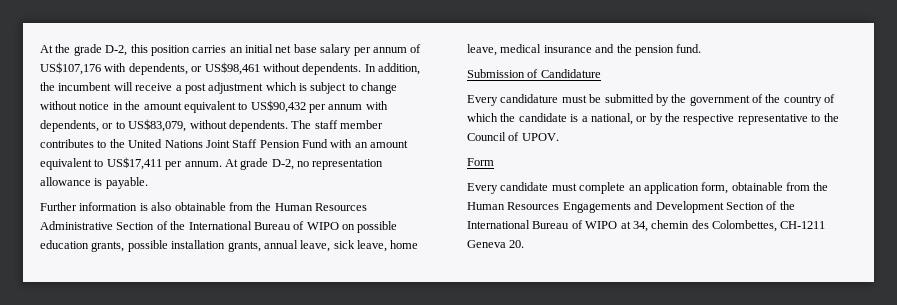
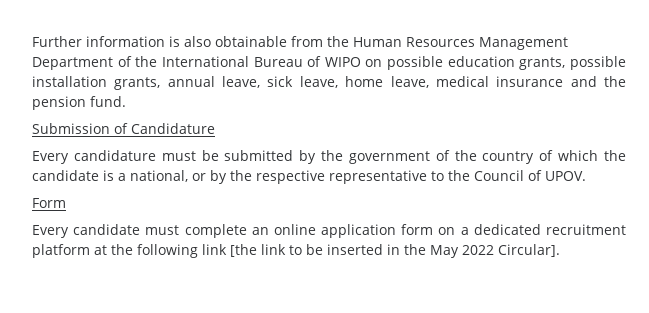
- At the grade D-2, this position carries an initial net base salary per annum of US$107,176 with dependents, or US$98,461 without dependents. In addition, the incumbent will receive a post adjustment which is subject to change without notice in the amount equivalent to US$90,432 per annum with dependents, or to US$83,079, without dependents. The staff member contributes to the United Nations Joint Staff Pension Fund with an amount equivalent to US$17,411 per annum. At grade D-2, no representation allowance is payable.
- Further information is also obtainable from the Human Resources Administrative Section of the International Bureau of WIPO on possible education grants, possible installation grants, annual leave, sick leave, home leave, medical insurance and the pension fund.
+ Further information is also obtainable from the Human Resources Management Department of the International Bureau of WIPO on possible education grants, possible installation grants, annual leave, sick leave, home leave, medical insurance and the pension fund.
- Every candidate must complete an application form, obtainable from the Human Resources Engagements and Development Section of the International Bureau of WIPO at 34, chemin des Colombettes, CH-1211 Geneva 20.
+ Every candidate must complete an online application form on a dedicated recruitment platform at the following link [the link to be inserted in the May 2022 Circular].

